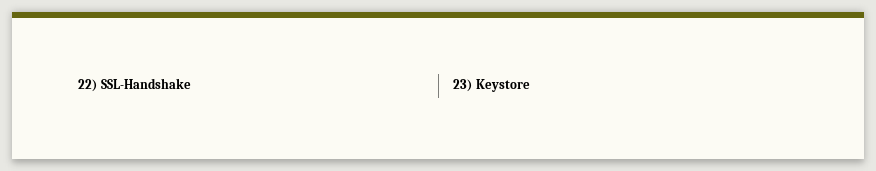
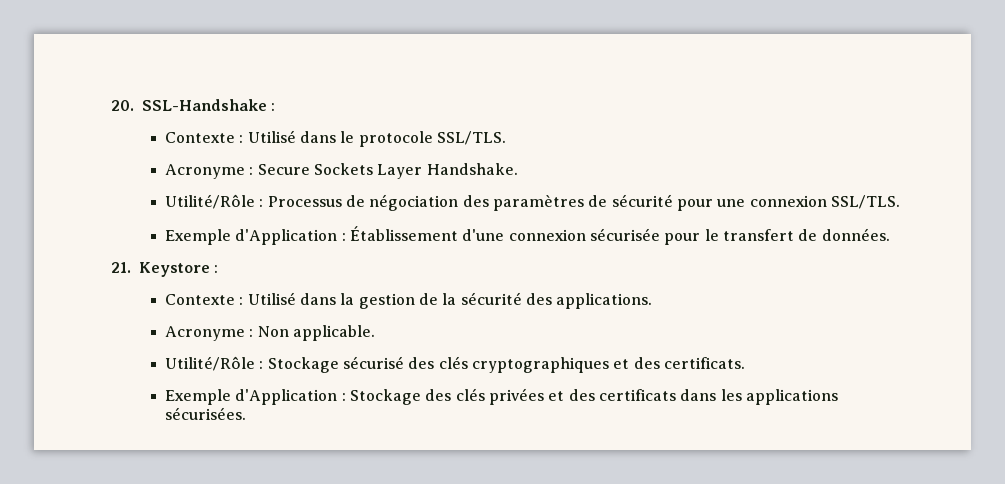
- 22) SSL-Handshake
- 23) Keystore
+ 20. SSL-Handshake :
+ Contexte : Utilisé dans le protocole SSL/TLS.
+ Acronyme : Secure Sockets Layer Handshake.
+ Utilité/Rôle : Processus de négociation des paramètres de sécurité pour une connexion SSL/TLS.
+ Exemple d'Application : Établissement d'une connexion sécurisée pour le transfert de données.
+ 21. Keystore :
+ Contexte : Utilisé dans la gestion de la sécurité des applications.
+ Acronyme : Non applicable.
+ Utilité/Rôle : Stockage sécurisé des clés cryptographiques et des certificats.
+ Exemple d'Application : Stockage des clés privées et des certificats dans les applications sécurisées.

